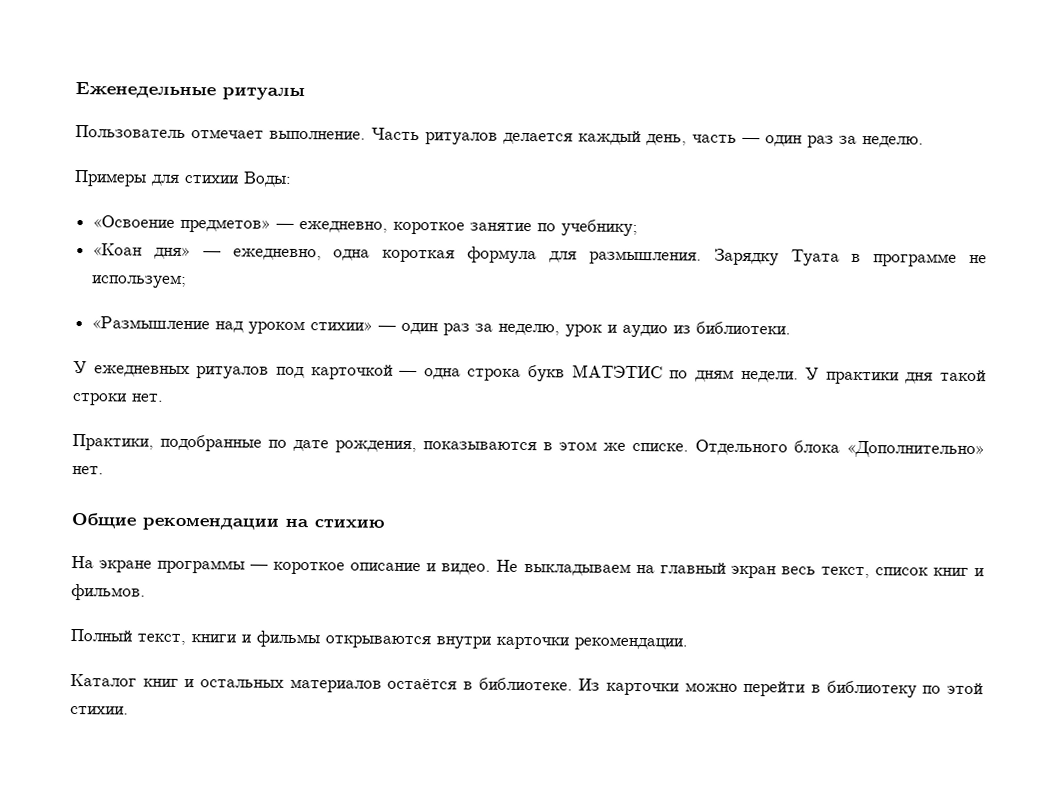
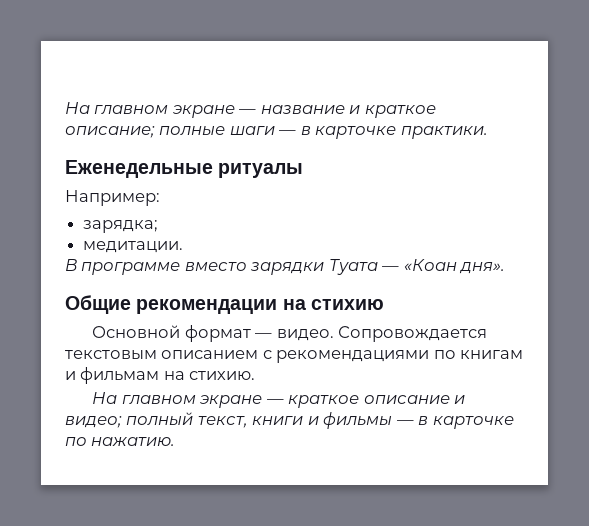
+ На главном экране — название и краткое описание; полные шаги — в карточке практики.
  Еженедельные ритуалы
- Пользователь отмечает выполнение. Часть ритуалов делается каждый день, часть — один раз за неделю.
- Примеры для стихии Воды:
- «Освоение предметов» — ежедневно, короткое занятие по учебнику;
- «Коан дня» — ежедневно, одна короткая формула для размышления. Зарядку Туата в программе не используем;
- «Размышление над уроком стихии» — один раз за неделю, урок и аудио из библиотеки.
- У ежедневных ритуалов под карточкой — одна строка букв МАТЭТИС по дням недели. У практики дня такой строки нет.
- Практики, подобранные по дате рождения, показываются в этом же списке. Отдельного блока «Дополнительно» нет.
+ Например:
+ зарядка;
+ медитации.
+ В программе вместо зарядки Туата — «Коан дня».
  Общие рекомендации на стихию
- На экране программы — короткое описание и видео. Не выкладываем на главный экран весь текст, список книг и фильмов.
- Полный текст, книги и фильмы открываются внутри карточки рекомендации.
- Каталог книг и остальных материалов остаётся в библиотеке. Из карточки можно перейти в библиотеку по этой стихии.
+ Основной формат — видео. Сопровождается текстовым описанием с рекомендациями по книгам и фильмам на стихию.
+ На главном экране — краткое описание и видео; полный текст, книги и фильмы — в карточке по нажатию.

